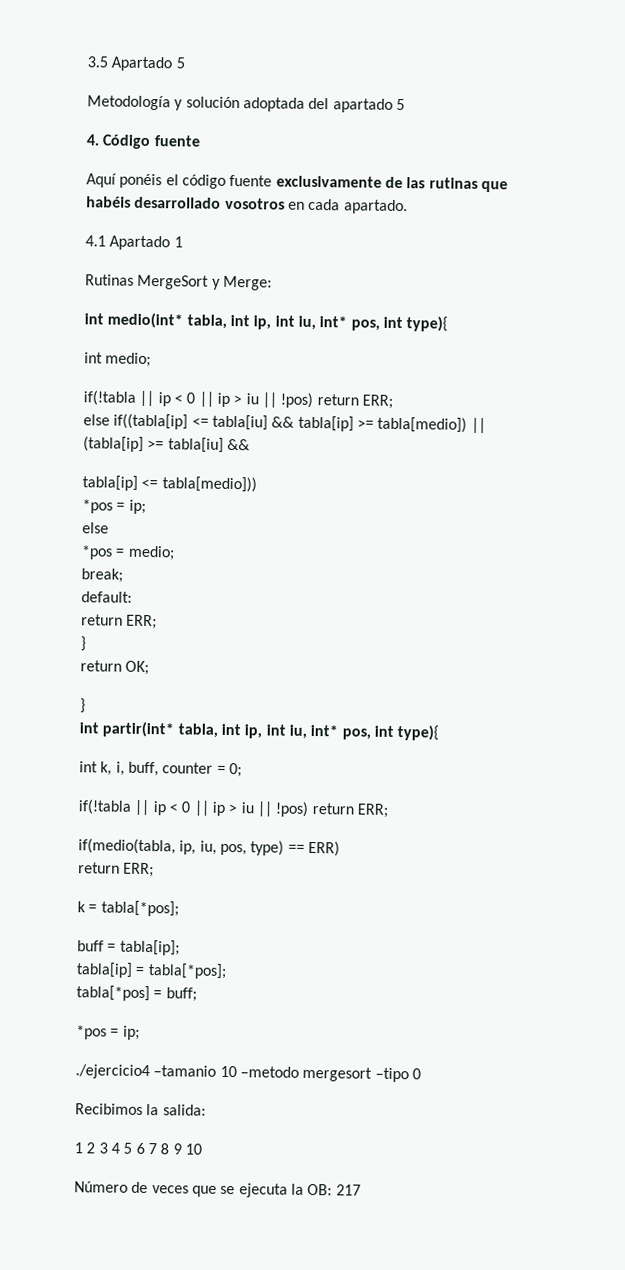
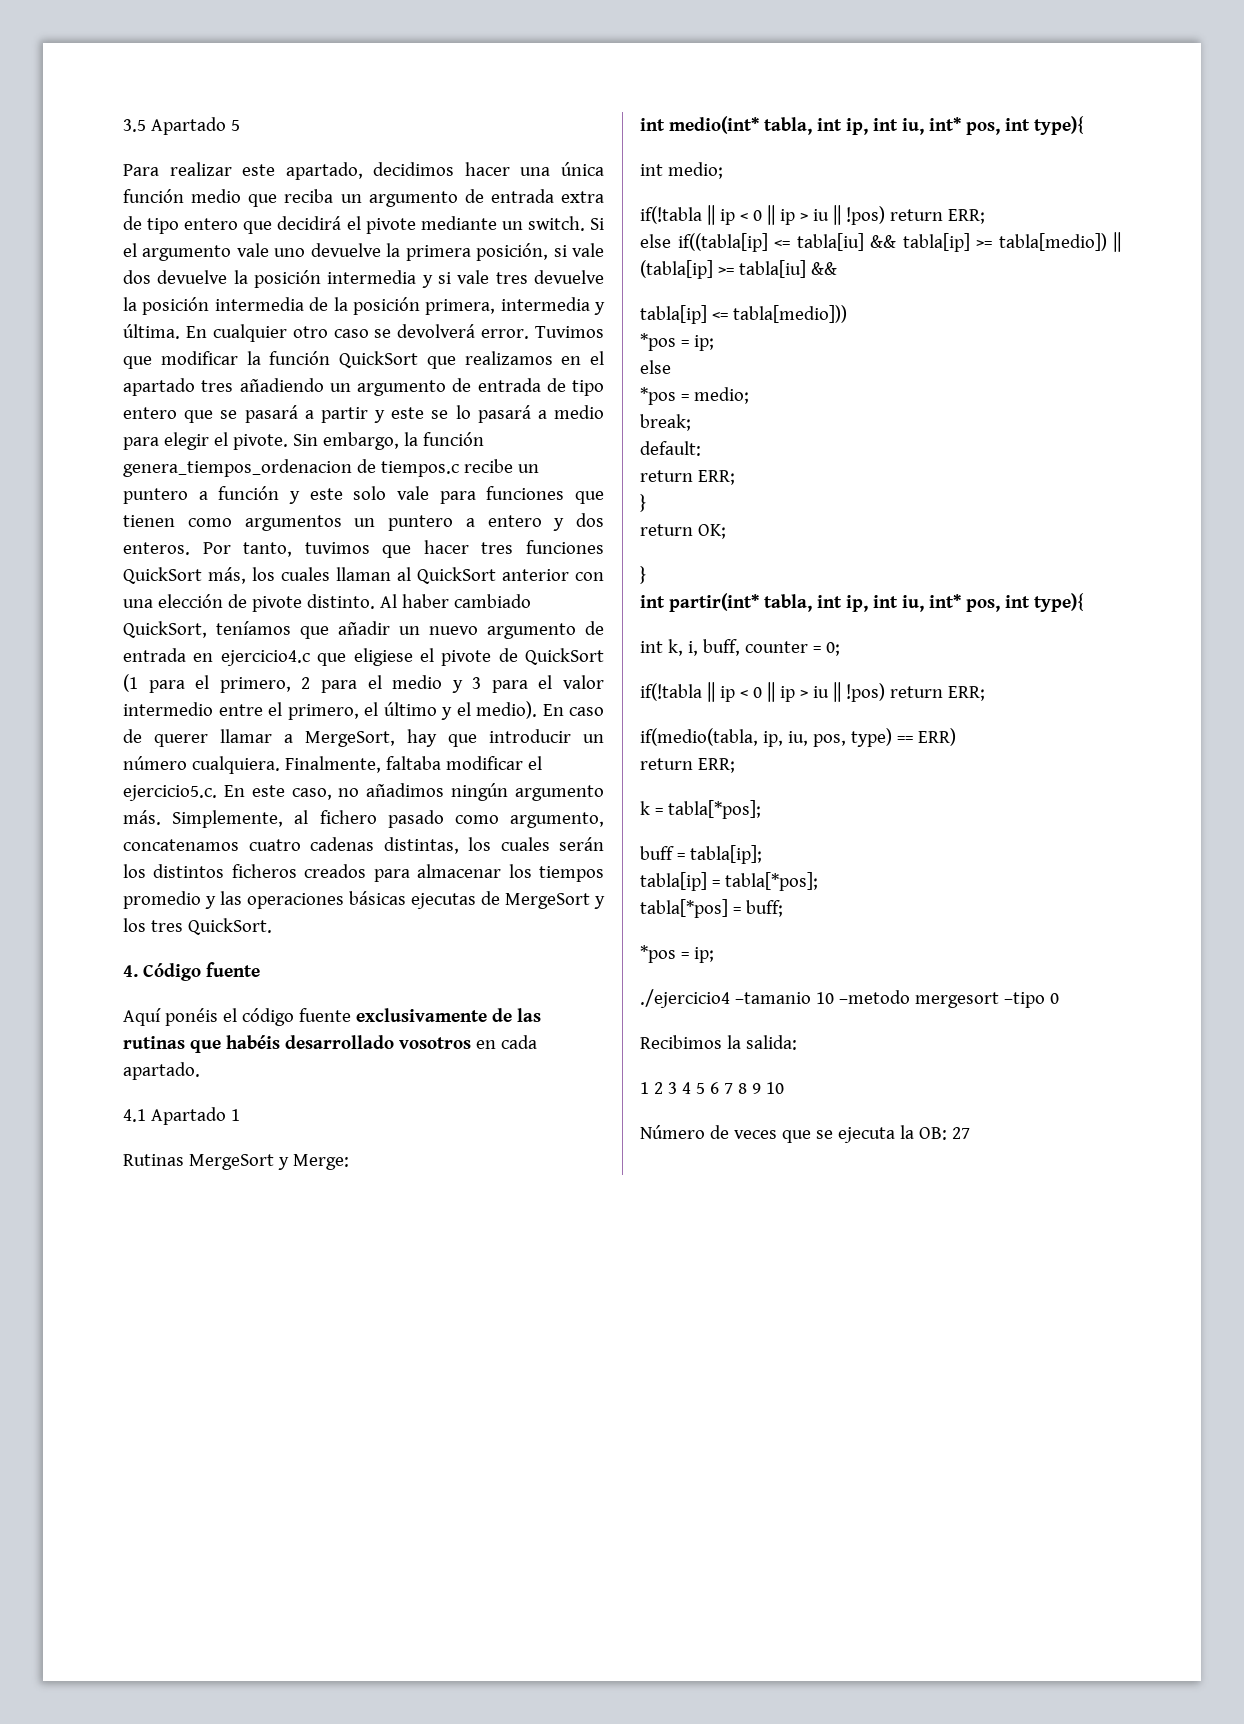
- Metodología y solución adoptada del apartado 5
+ Para realizar este apartado, decidimos hacer una única función medio que reciba un argumento de entrada extra de tipo entero que decidirá el pivote mediante un switch. Si el argumento vale uno devuelve la primera posición, si vale dos devuelve la posición intermedia y si vale tres devuelve la posición intermedia de la posición primera, intermedia y última. En cualquier otro caso se devolverá error. Tuvimos que modificar la función QuickSort que realizamos en el apartado tres añadiendo un argumento de entrada de tipo entero que se pasará a partir y este se lo pasará a medio para elegir el pivote. Sin embargo, la función genera_tiempos_ordenacion de tiempos.c recibe un puntero a función y este solo vale para funciones que tienen como argumentos un puntero a entero y dos enteros. Por tanto, tuvimos que hacer tres funciones QuickSort más, los cuales llaman al QuickSort anterior con una elección de pivote distinto. Al haber cambiado QuickSort, teníamos que añadir un nuevo argumento de entrada en ejercicio4.c que eligiese el pivote de QuickSort (1 para el primero, 2 para el medio y 3 para el valor intermedio entre el primero, el último y el medio). En caso de querer llamar a MergeSort, hay que introducir un número cualquiera. Finalmente, faltaba modificar el ejercicio5.c. En este caso, no añadimos ningún argumento más. Simplemente, al fichero pasado como argumento, concatenamos cuatro cadenas distintas, los cuales serán los distintos ficheros creados para almacenar los tiempos promedio y las operaciones básicas ejecutas de MergeSort y los tres QuickSort.
- Número de veces que se ejecuta la OB: 217
+ Número de veces que se ejecuta la OB: 27

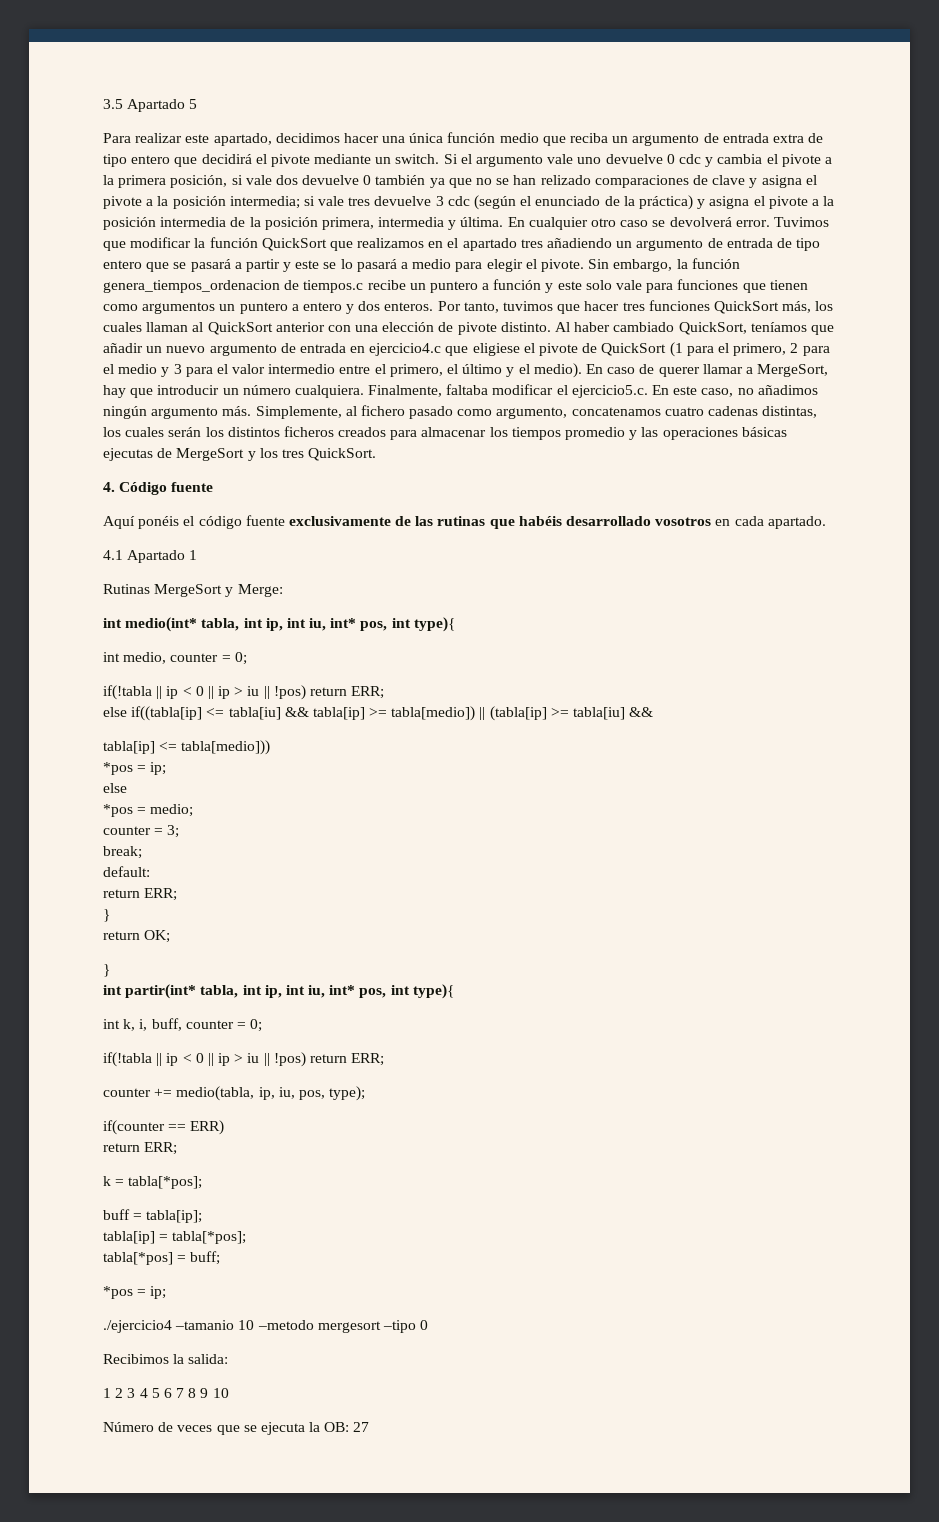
- Si el argumento vale uno devuelve la primera posición, si vale dos devuelve la posición intermedia y si vale tres devuelve la posición intermedia de la posición primera, intermedia y última.
+ Si el argumento vale uno devuelve 0 cdc y cambia el pivote a la primera posición, si vale dos devuelve 0 también ya que no se han relizado comparaciones de clave y asigna el pivote a la posición intermedia; si vale tres devuelve 3 cdc (según el enunciado de la práctica) y asigna el pivote a la posición intermedia de la posición primera, intermedia y última.
- int medio;
+ int medio, counter = 0;
+ counter = 3;
- if(medio(tabla, ip, iu, pos, type) == ERR)
+ counter += medio(tabla, ip, iu, pos, type);
+ if(counter == ERR)

